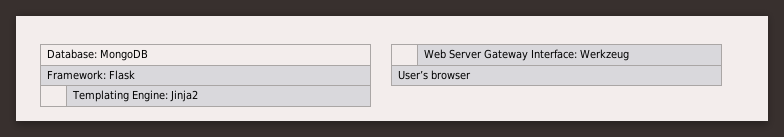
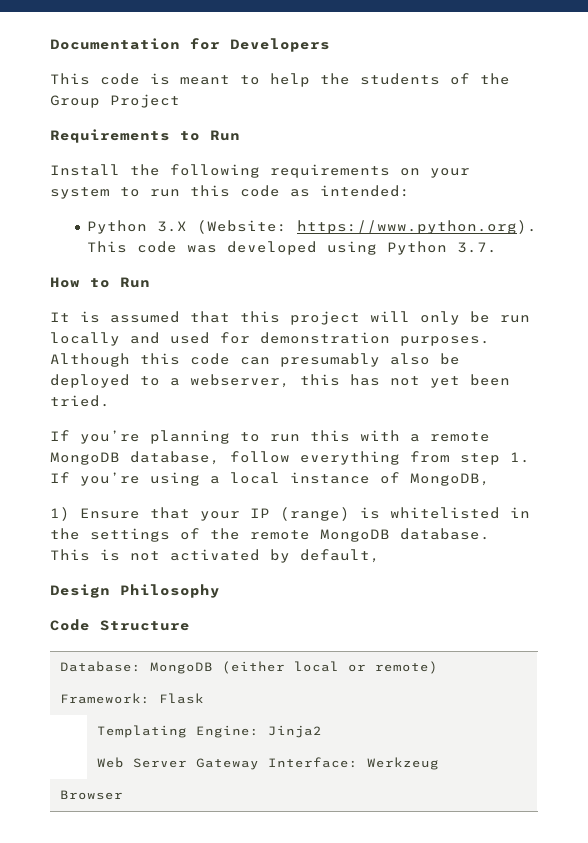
- Database: MongoDB
+ Documentation for Developers
+ This code is meant to help the students of the Group Project
+ Requirements to Run
+ Install the following requirements on your system to run this code as intended:
+ Python 3.X (Website: https://www.python.org). This code was developed using Python 3.7.
+ How to Run
+ It is assumed that this project will only be run locally and used for demonstration purposes. Although this code can presumably also be deployed to a webserver, this has not yet been tried.
+ If you’re planning to run this with a remote MongoDB database, follow everything from step 1. If you’re using a local instance of MongoDB,
+ 1) Ensure that your IP (range) is whitelisted in the settings of the remote MongoDB database. This is not activated by default,
+ Design Philosophy
+ Code Structure
+ Database: MongoDB (either local or remote)
- User’s browser
+ Browser

